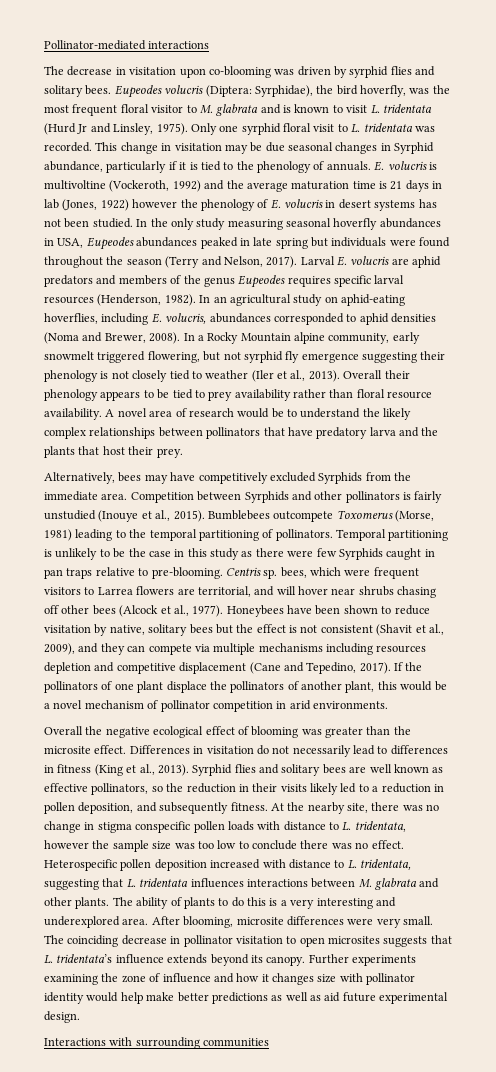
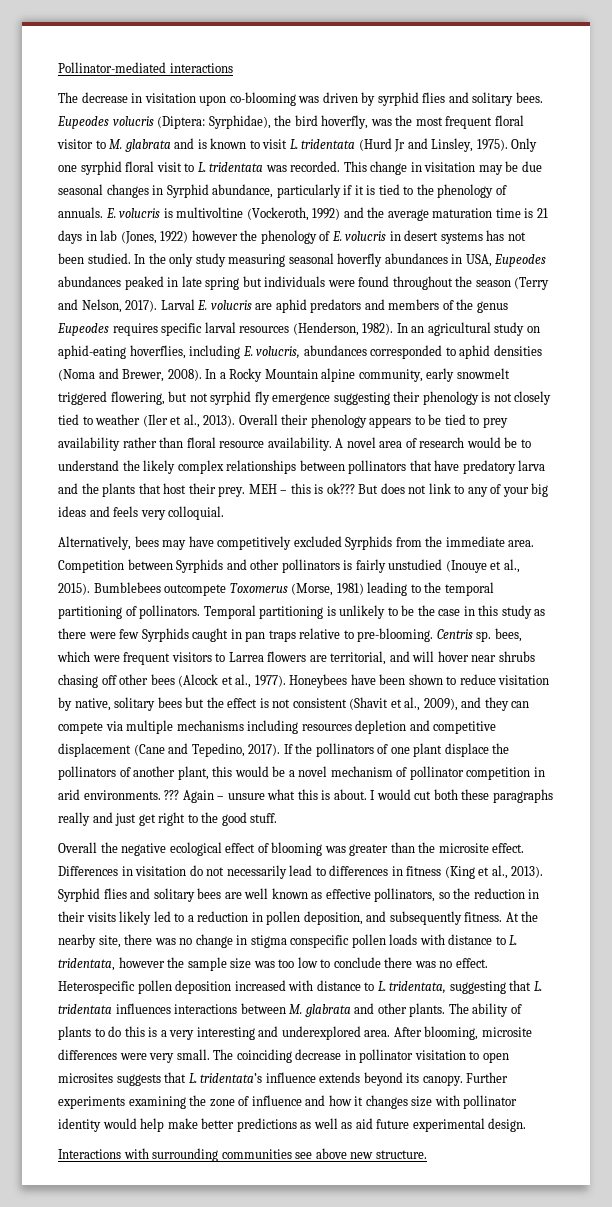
+ MEH – this is ok??? But does not link to any of your big ideas and feels very colloquial.
+ ??? Again – unsure what this is about. I would cut both these paragraphs really and just get right to the good stuff.
- Interactions with surrounding communities
+ Interactions with surrounding communities see above new structure.

